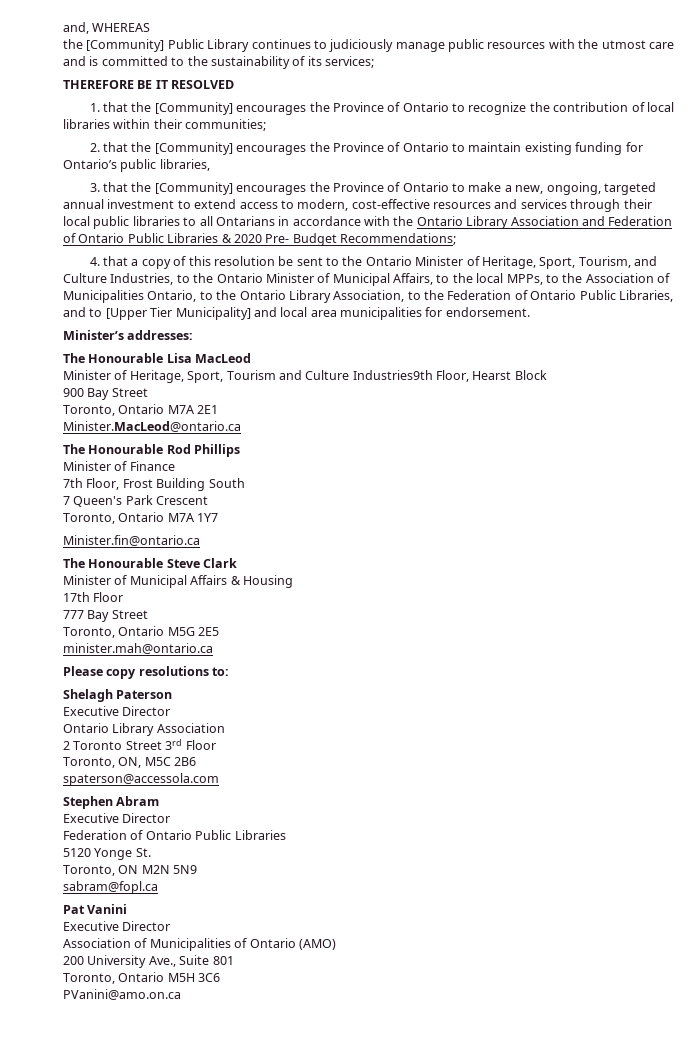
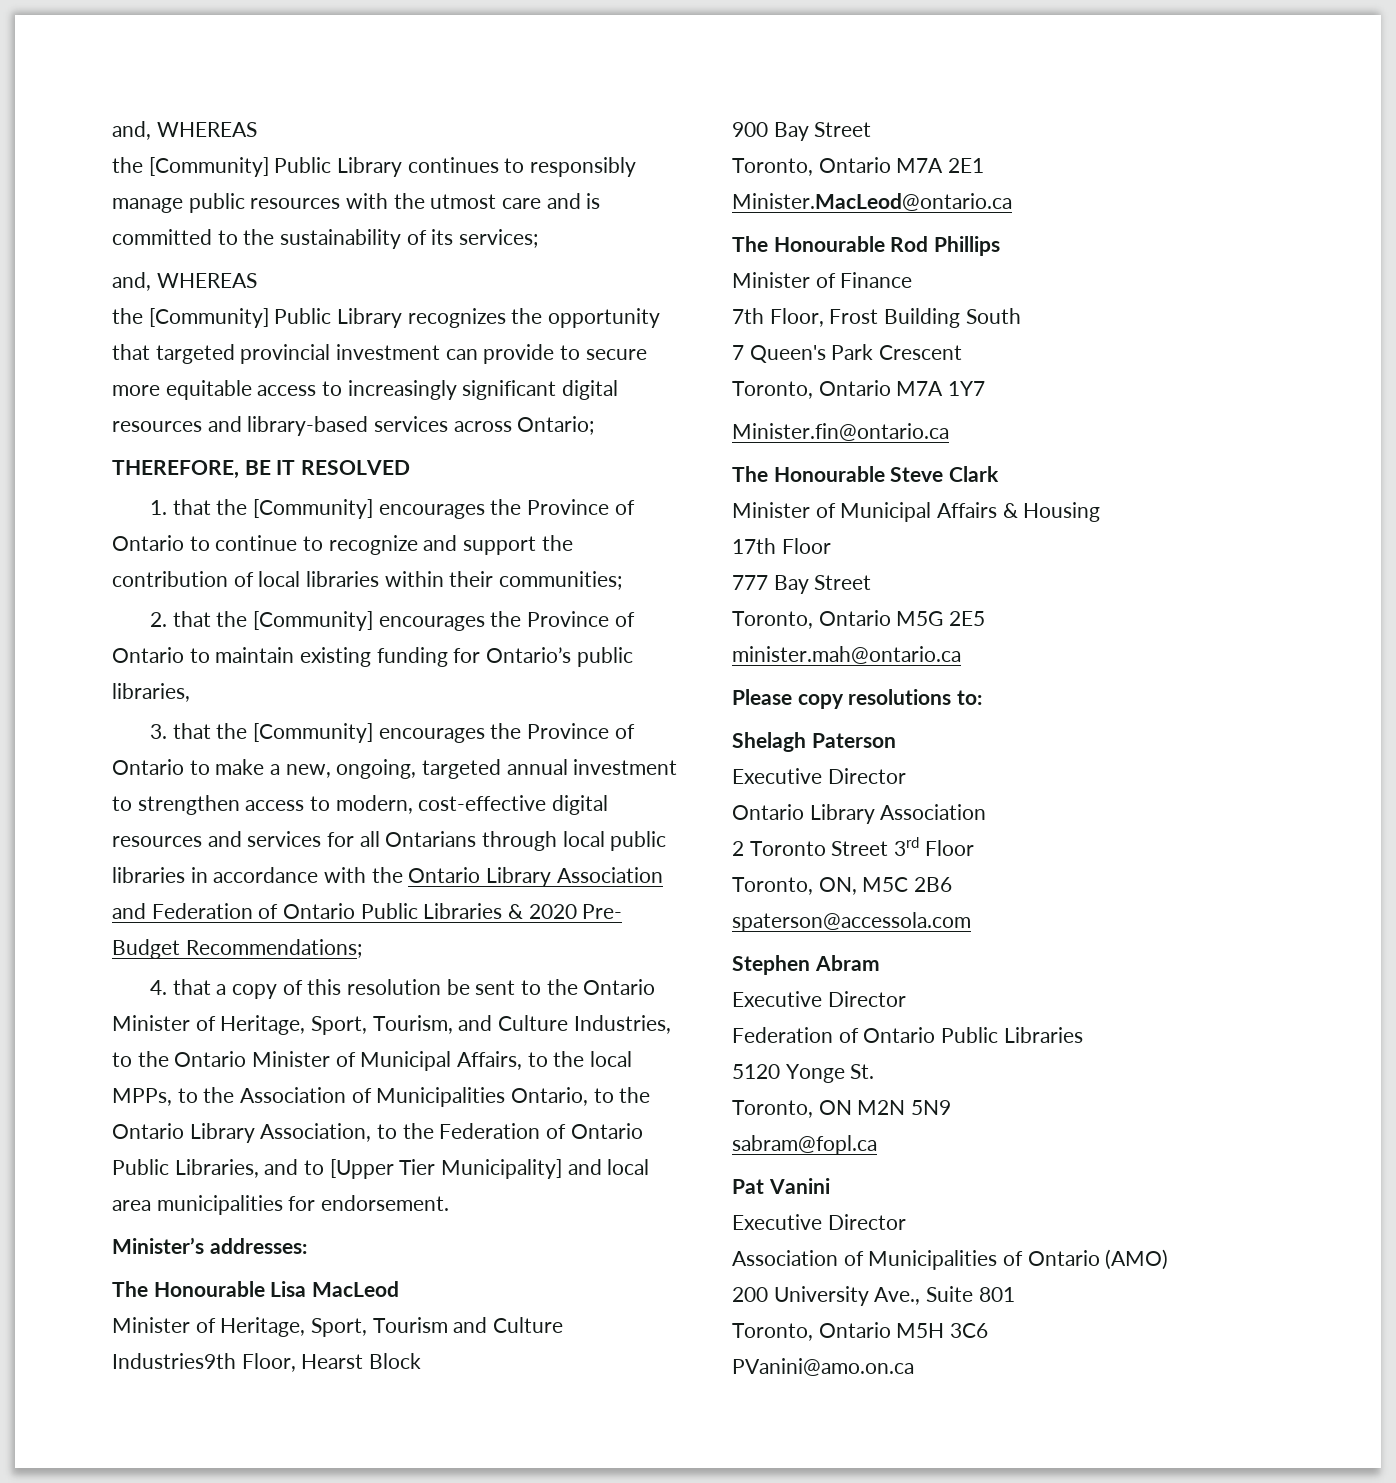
- the [Community] Public Library continues to judiciously manage public resources with the utmost care and is committed to the sustainability of its services;
- THEREFORE BE IT RESOLVED
+ the [Community] Public Library continues to responsibly manage public resources with the utmost care and is committed to the sustainability of its services;
+ and, WHEREAS
+ the [Community] Public Library recognizes the opportunity that targeted provincial investment can provide to secure more equitable access to increasingly significant digital resources and library-based services across Ontario;
+ THEREFORE, BE IT RESOLVED
- 1. that the [Community] encourages the Province of Ontario to recognize the contribution of local libraries within their communities;
+ 1. that the [Community] encourages the Province of Ontario to continue to recognize and support the contribution of local libraries within their communities;
- 3. that the [Community] encourages the Province of Ontario to make a new, ongoing, targeted annual investment to extend access to modern, cost-effective resources and services through their local public libraries to all Ontarians in accordance with the Ontario Library Association and Federation of Ontario Public Libraries & 2020 Pre- Budget Recommendations;
+ 3. that the [Community] encourages the Province of Ontario to make a new, ongoing, targeted annual investment to strengthen access to modern, cost-effective digital resources and services for all Ontarians through local public libraries in accordance with the Ontario Library Association and Federation of Ontario Public Libraries & 2020 Pre- Budget Recommendations;

